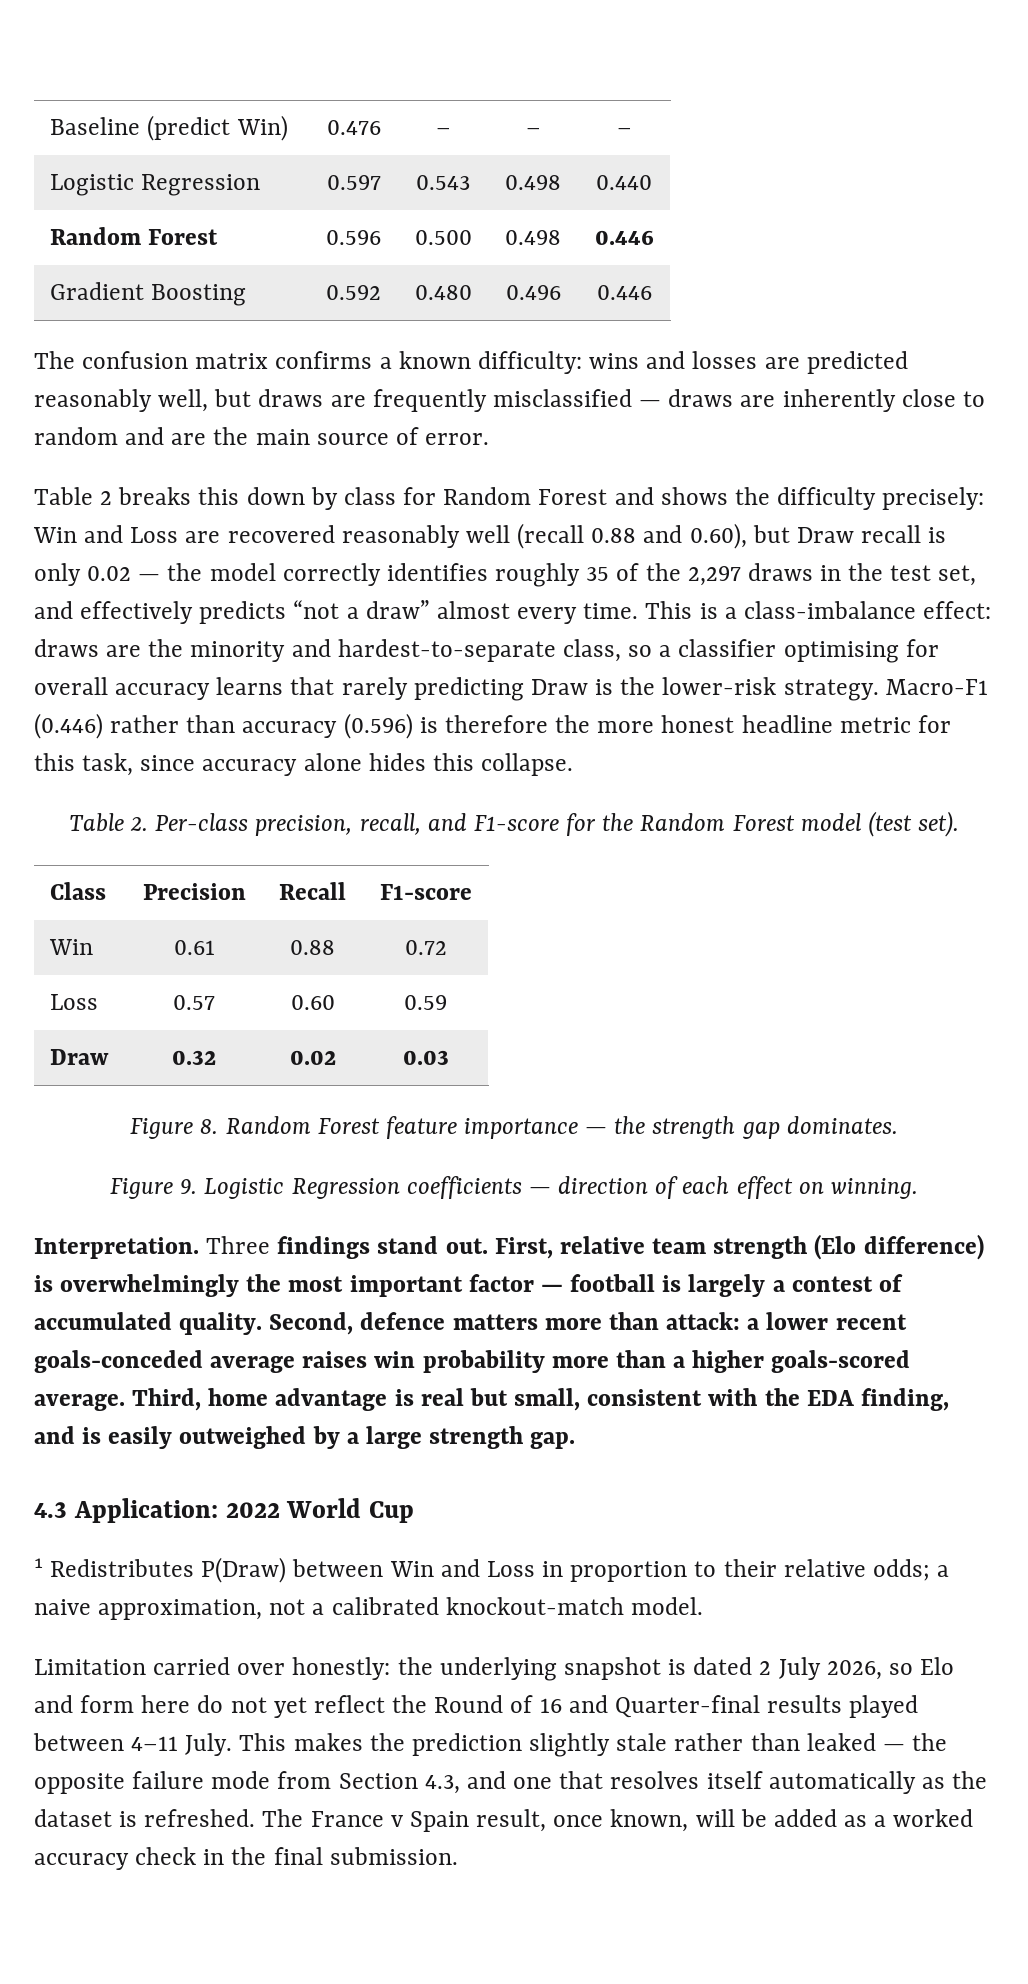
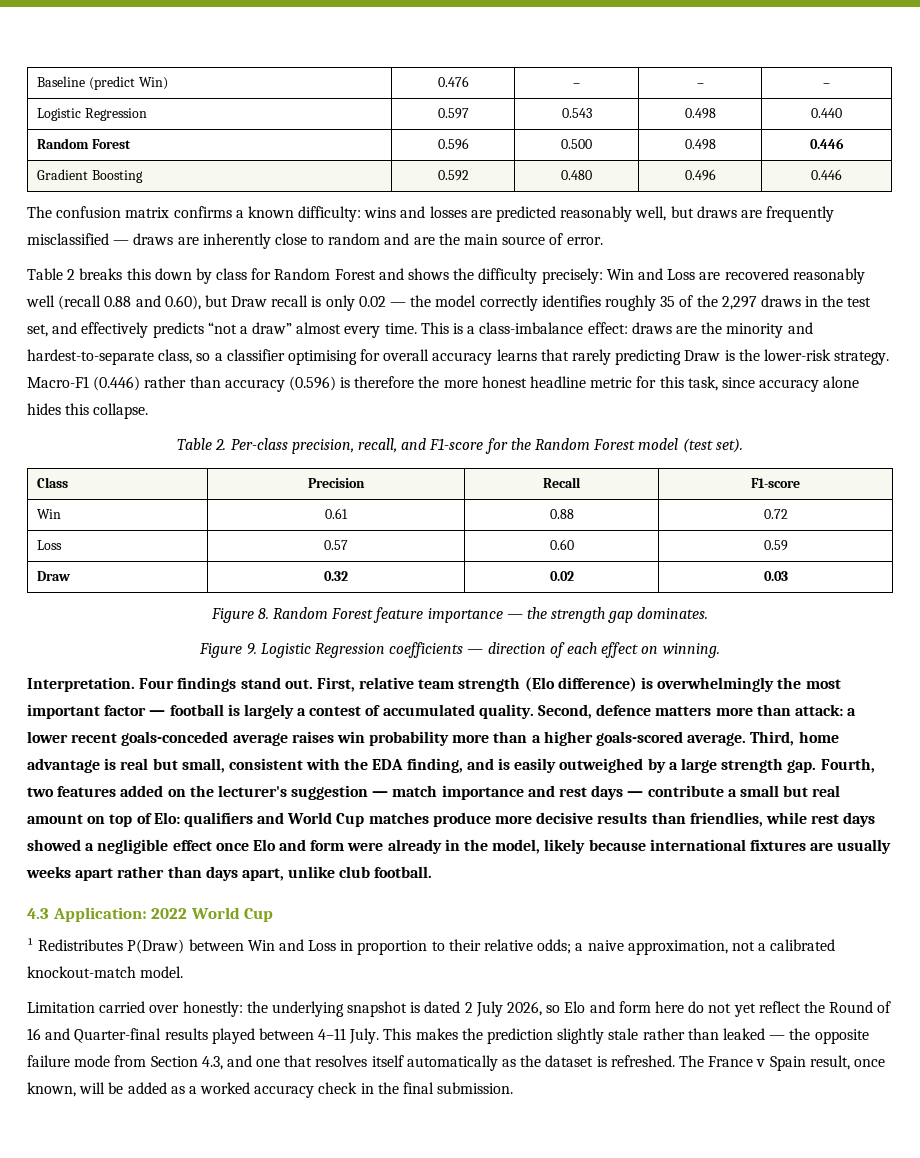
- Three findings stand out.
+ Four findings stand out.
+ Fourth, two features added on the lecturer's suggestion — match importance and rest days — contribute a small but real amount on top of Elo: qualifiers and World Cup matches produce more decisive results than friendlies, while rest days showed a negligible effect once Elo and form were already in the model, likely because international fixtures are usually weeks apart rather than days apart, unlike club football.

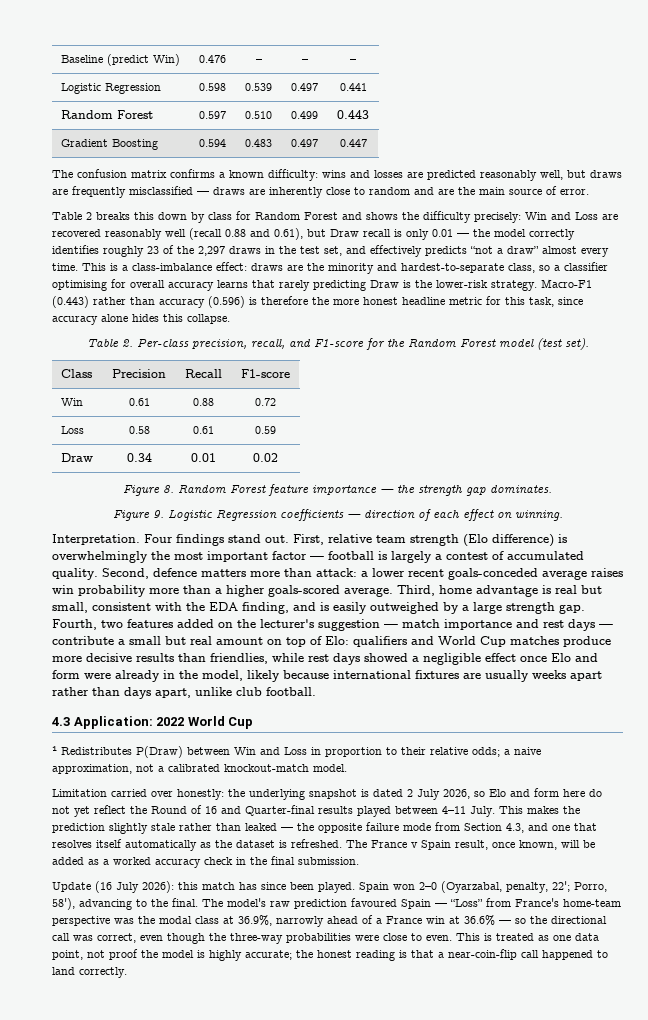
- Logistic Regression | 0.597 | 0.543 | 0.498 | 0.440
- Random Forest | 0.596 | 0.500 | 0.498 | 0.446
- Gradient Boosting | 0.592 | 0.480 | 0.496 | 0.446
+ Logistic Regression | 0.598 | 0.539 | 0.497 | 0.441
+ Random Forest | 0.597 | 0.510 | 0.499 | 0.443
+ Gradient Boosting | 0.594 | 0.483 | 0.497 | 0.447
- Table 2 breaks this down by class for Random Forest and shows the difficulty precisely: Win and Loss are recovered reasonably well (recall 0.88 and 0.60), but Draw recall is only 0.02 — the model correctly identifies roughly 35 of the 2,297 draws in the test set, and effectively predicts “not a draw” almost every time.
+ Table 2 breaks this down by class for Random Forest and shows the difficulty precisely: Win and Loss are recovered reasonably well (recall 0.88 and 0.61), but Draw recall is only 0.01 — the model correctly identifies roughly 23 of the 2,297 draws in the test set, and effectively predicts “not a draw” almost every time.
- Macro-F1 (0.446) rather than accuracy (0.596) is therefore the more honest headline metric for this task, since accuracy alone hides this collapse.
+ Macro-F1 (0.443) rather than accuracy (0.596) is therefore the more honest headline metric for this task, since accuracy alone hides this collapse.
- Loss | 0.57 | 0.60 | 0.59
+ Loss | 0.58 | 0.61 | 0.59
- Draw | 0.32 | 0.02 | 0.03
+ Draw | 0.34 | 0.01 | 0.02
+ Update (16 July 2026): this match has since been played. Spain won 2–0 (Oyarzabal, penalty, 22'; Porro, 58'), advancing to the final. The model's raw prediction favoured Spain — “Loss” from France's home-team perspective was the modal class at 36.9%, narrowly ahead of a France win at 36.6% — so the directional call was correct, even though the three-way probabilities were close to even. This is treated as one data point, not proof the model is highly accurate; the honest reading is that a near-coin-flip call happened to land correctly.

